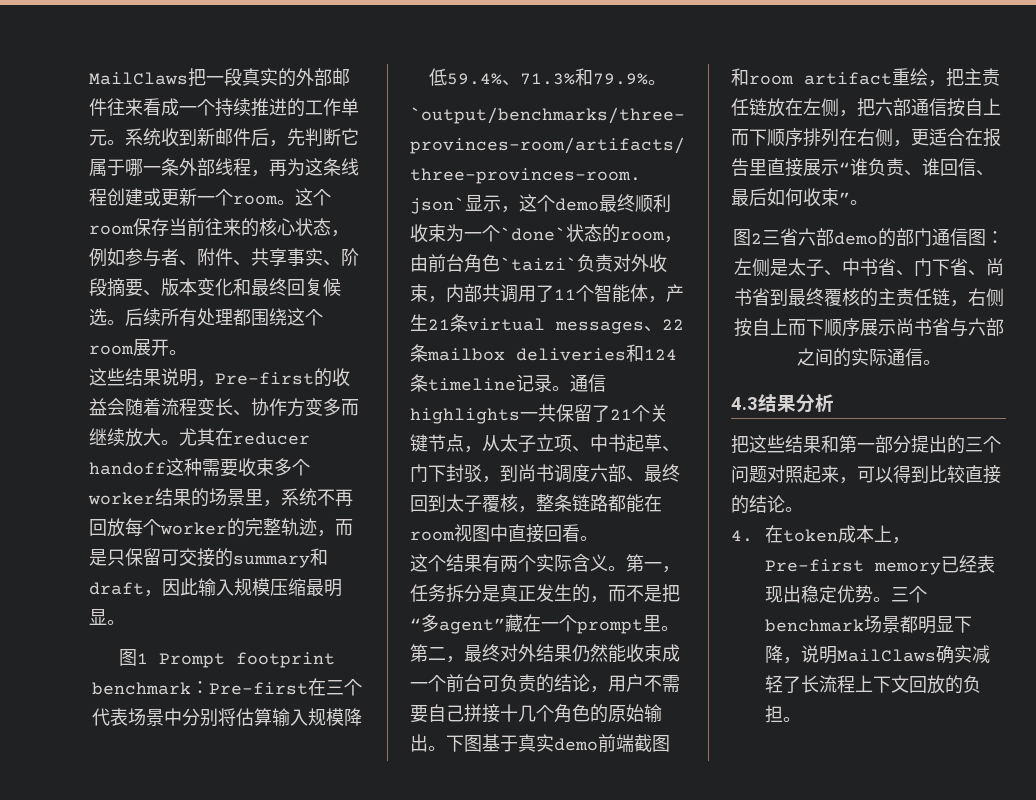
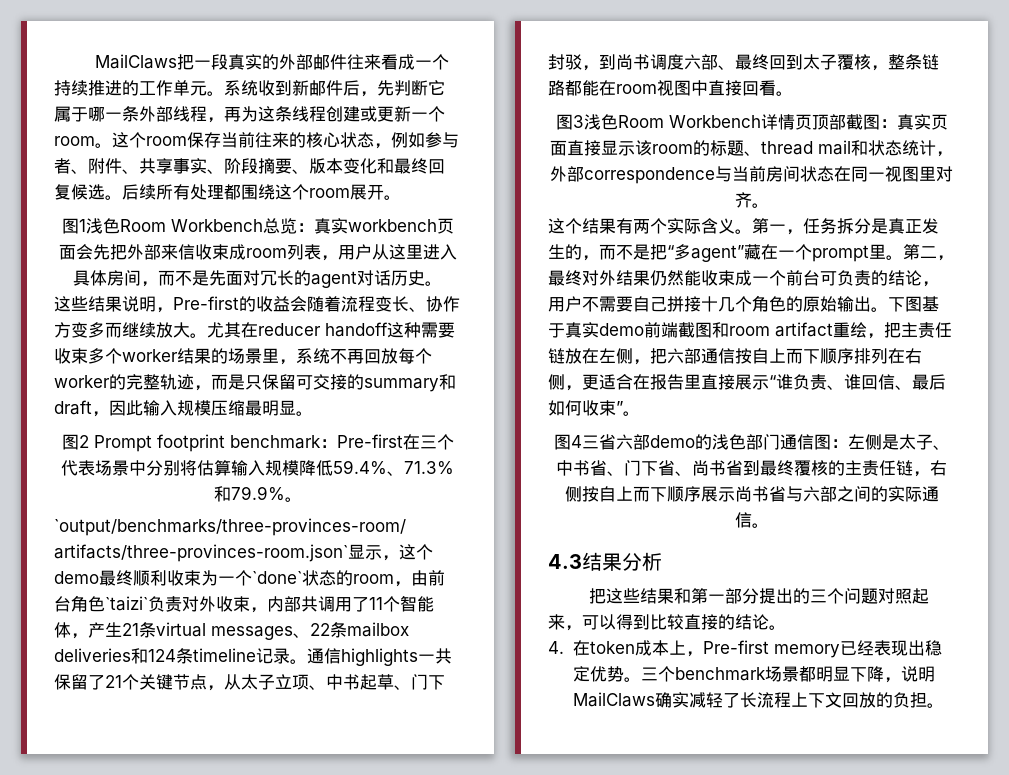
+ 图1浅色Room Workbench总览：真实workbench页面会先把外部来信收束成room列表，用户从这里进入具体房间，而不是先面对冗长的agent对话历史。
- 图1 Prompt footprint benchmark：Pre-first在三个代表场景中分别将估算输入规模降低59.4%、71.3%和79.9%。
+ 图2 Prompt footprint benchmark：Pre-first在三个代表场景中分别将估算输入规模降低59.4%、71.3%和79.9%。
+ 图3浅色Room Workbench详情页顶部截图：真实页面直接显示该room的标题、thread mail和状态统计，外部correspondence与当前房间状态在同一视图里对齐。
- 图2三省六部demo的部门通信图：左侧是太子、中书省、门下省、尚书省到最终覆核的主责任链，右侧按自上而下顺序展示尚书省与六部之间的实际通信。
+ 图4三省六部demo的浅色部门通信图：左侧是太子、中书省、门下省、尚书省到最终覆核的主责任链，右侧按自上而下顺序展示尚书省与六部之间的实际通信。

